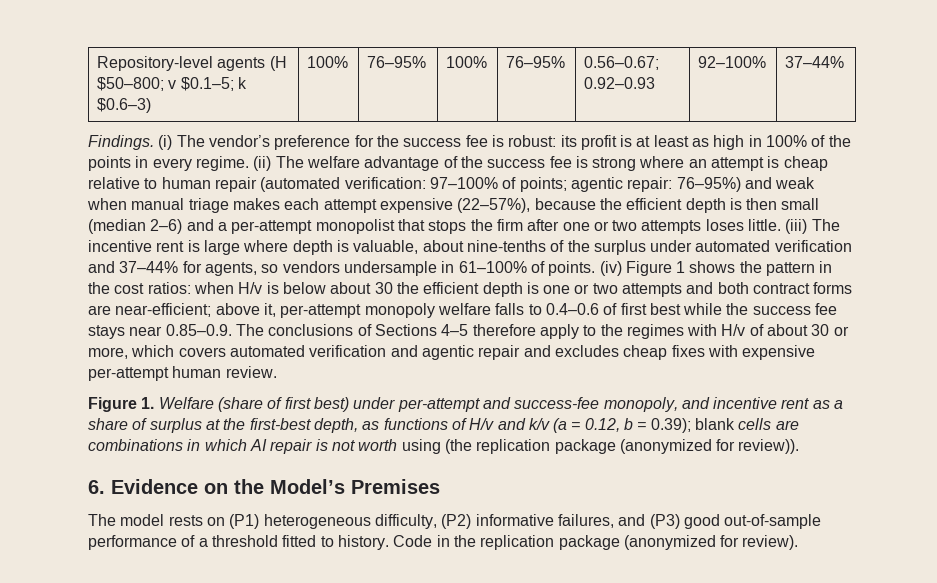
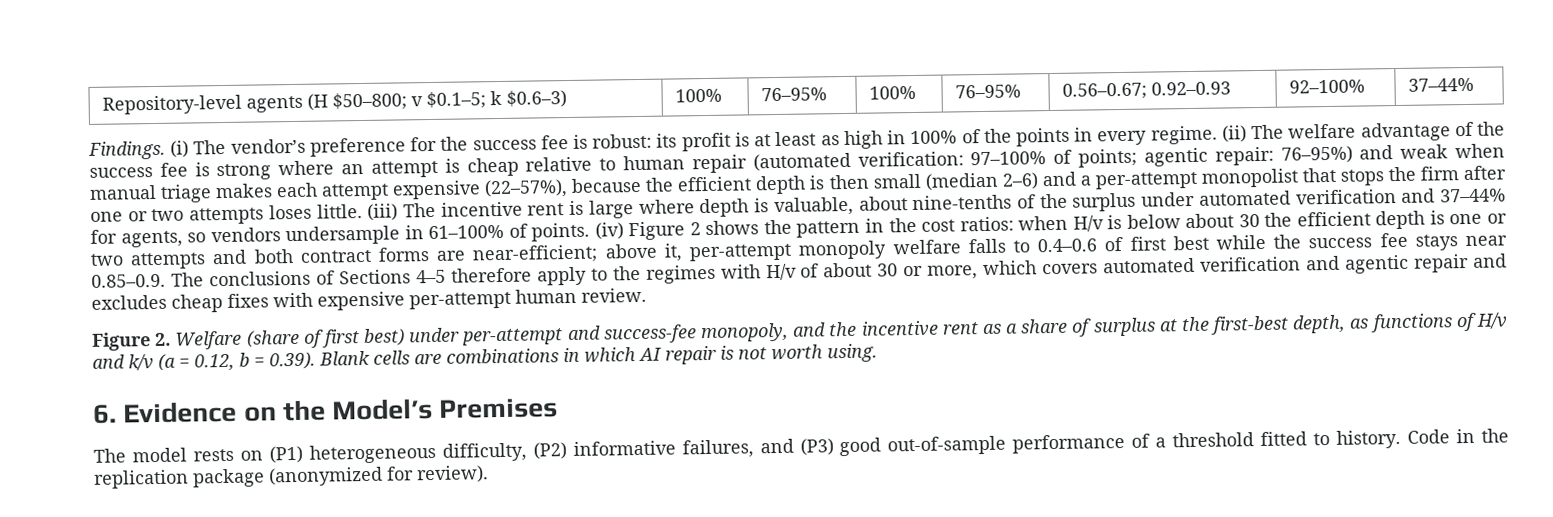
- (iv) Figure 1 shows the pattern in the cost ratios:
+ (iv) Figure 2 shows the pattern in the cost ratios:
- Figure 1. Welfare (share of first best) under per-attempt and success-fee monopoly, and incentive rent as a share of surplus at the first-best depth, as functions of H/v and k/v (a = 0.12, b = 0.39); blank cells are combinations in which AI repair is not worth using (the replication package (anonymized for review)).
+ Figure 2. Welfare (share of first best) under per-attempt and success-fee monopoly, and the incentive rent as a share of surplus at the first-best depth, as functions of H/v and k/v (a = 0.12, b = 0.39). Blank cells are combinations in which AI repair is not worth using.

